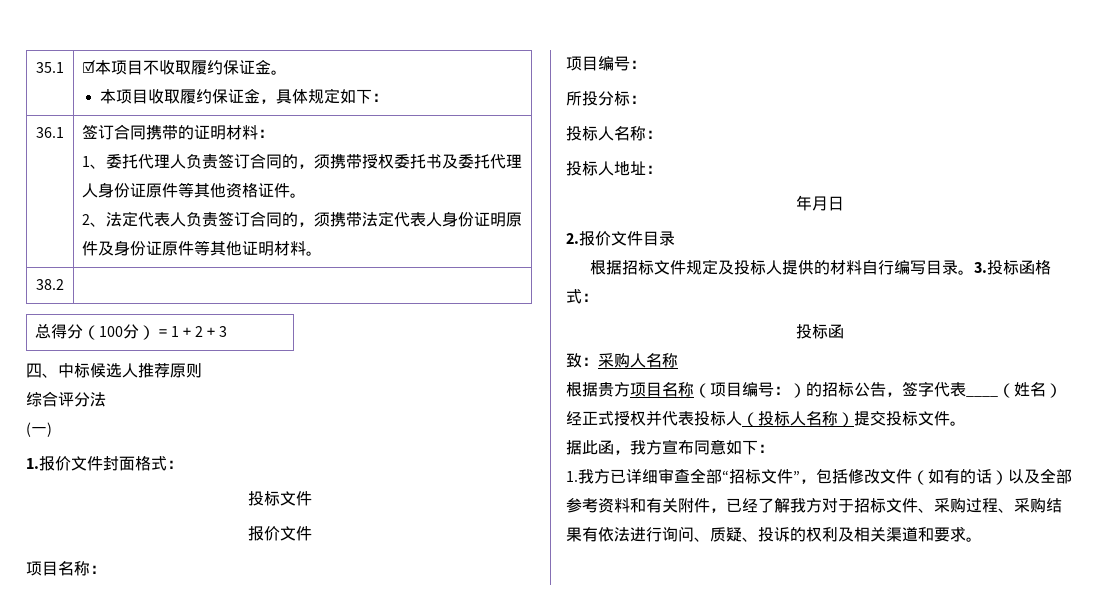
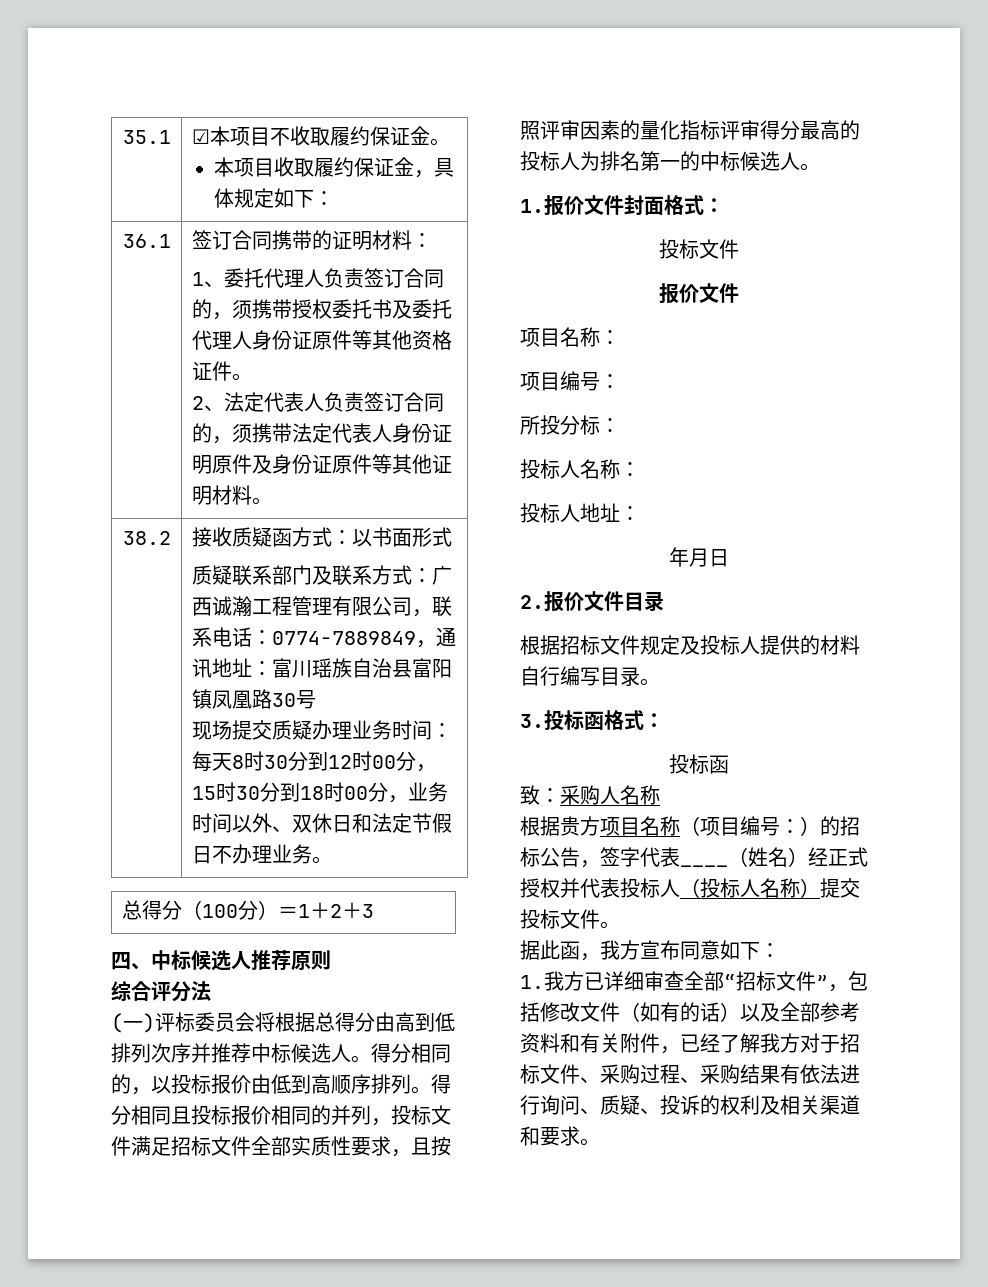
+ 接收质疑函方式：以书面形式
+ 质疑联系部门及联系方式：广西诚瀚工程管理有限公司，联系电话：0774-7889849，通讯地址：富川瑶族自治县富阳镇凤凰路30号
+ 现场提交质疑办理业务时间：每天8时30分到12时00分，15时30分到18时00分，业务时间以外、双休日和法定节假日不办理业务。
- (一)
+ (一)评标委员会将根据总得分由高到低排列次序并推荐中标候选人。得分相同的，以投标报价由低到高顺序排列。得分相同且投标报价相同的并列，投标文件满足招标文件全部实质性要求，且按照评审因素的量化指标评审得分最高的投标人为排名第一的中标候选人。
- 根据招标文件规定及投标人提供的材料自行编写目录。3.投标函格式：
+ 根据招标文件规定及投标人提供的材料自行编写目录。
+ 3.投标函格式：

